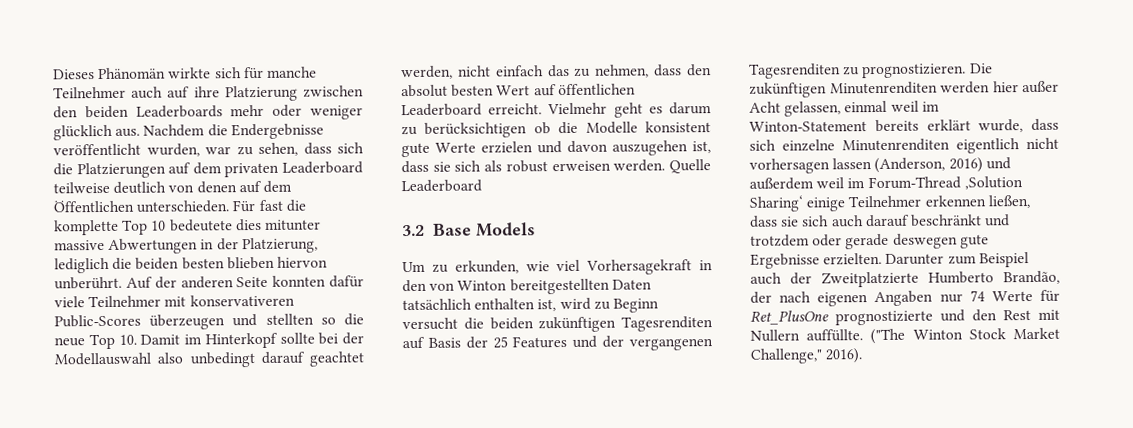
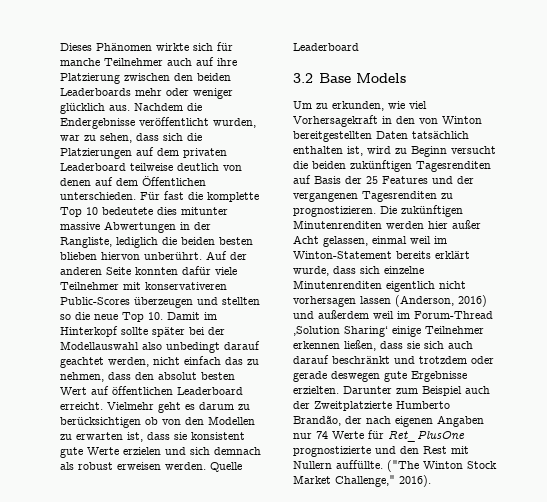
- Dieses Phänomän wirkte sich für manche Teilnehmer auch auf ihre Platzierung zwischen den beiden Leaderboards mehr oder weniger glücklich aus.
+ Dieses Phänomen wirkte sich für manche Teilnehmer auch auf ihre Platzierung zwischen den beiden Leaderboards mehr oder weniger glücklich aus.
- Für fast die komplette Top 10 bedeutete dies mitunter massive Abwertungen in der Platzierung, lediglich die beiden besten blieben hiervon unberührt.
+ Für fast die komplette Top 10 bedeutete dies mitunter massive Abwertungen in der Rangliste, lediglich die beiden besten blieben hiervon unberührt.
- Auf der anderen Seite konnten dafür viele Teilnehmer mit konservativeren Public-Scores überzeugen und stellten so die neue Top 10. Damit im Hinterkopf sollte bei der Modellauswahl also unbedingt darauf geachtet werden, nicht einfach das zu nehmen, dass den absolut besten Wert auf öffentlichen Leaderboard erreicht.
+ Auf der anderen Seite konnten dafür viele Teilnehmer mit konservativeren Public-Scores überzeugen und stellten so die neue Top 10. Damit im Hinterkopf sollte später bei der Modellauswahl also unbedingt darauf geachtet werden, nicht einfach das zu nehmen, dass den absolut besten Wert auf öffentlichen Leaderboard erreicht.
- Vielmehr geht es darum zu berücksichtigen ob die Modelle konsistent gute Werte erzielen und davon auszugehen ist, dass sie sich als robust erweisen werden.
+ Vielmehr geht es darum zu berücksichtigen ob von den Modellen zu erwarten ist, dass sie konsistent gute Werte erzielen und sich demnach als robust erweisen werden.

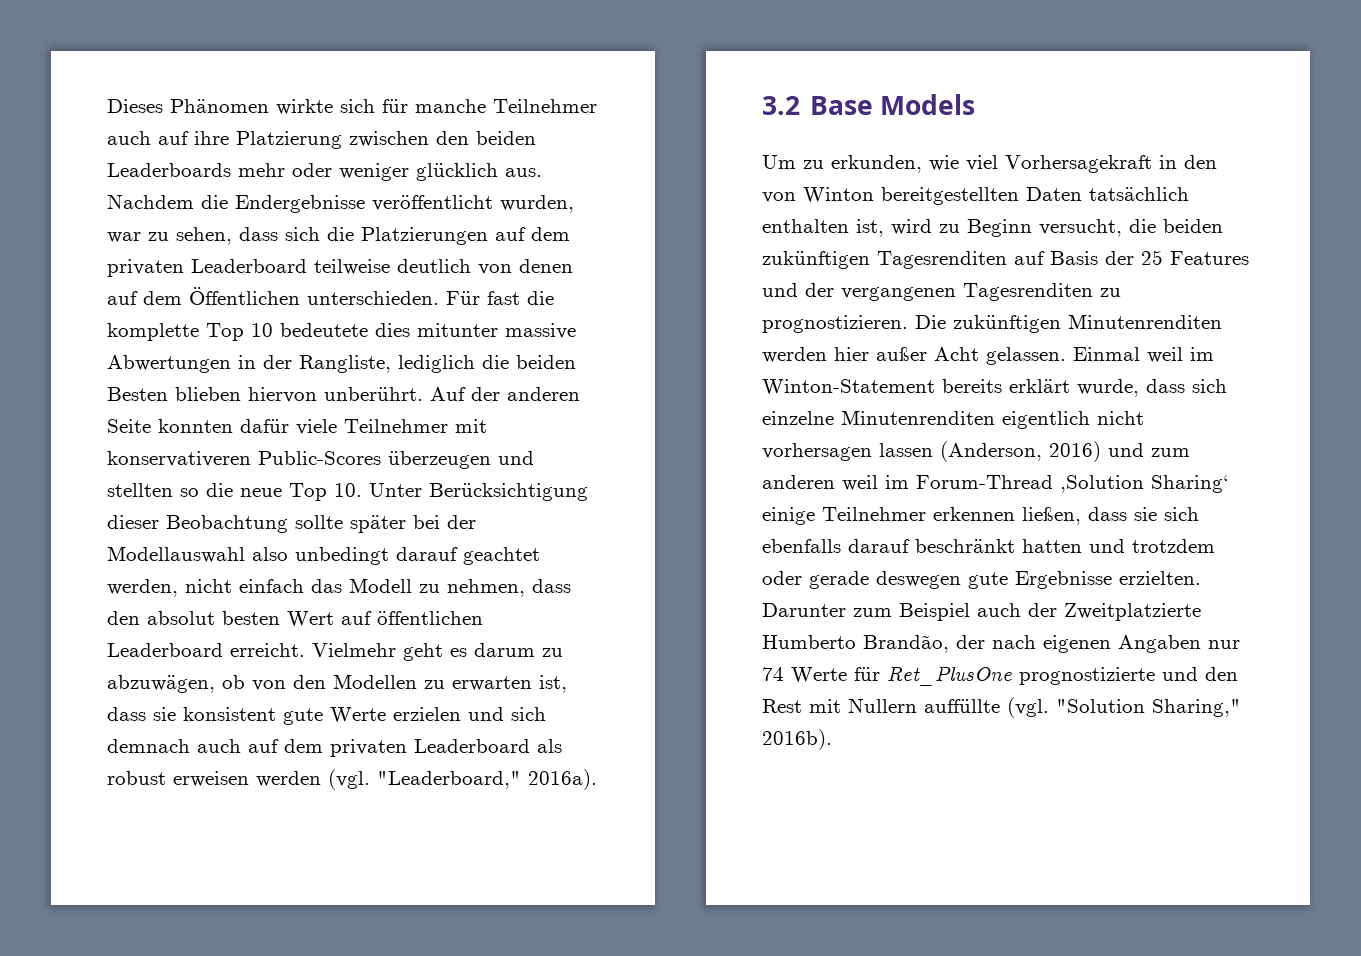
- Für fast die komplette Top 10 bedeutete dies mitunter massive Abwertungen in der Rangliste, lediglich die beiden besten blieben hiervon unberührt.
+ Für fast die komplette Top 10 bedeutete dies mitunter massive Abwertungen in der Rangliste, lediglich die beiden Besten blieben hiervon unberührt.
- Auf der anderen Seite konnten dafür viele Teilnehmer mit konservativeren Public-Scores überzeugen und stellten so die neue Top 10. Damit im Hinterkopf sollte später bei der Modellauswahl also unbedingt darauf geachtet werden, nicht einfach das zu nehmen, dass den absolut besten Wert auf öffentlichen Leaderboard erreicht.
+ Auf der anderen Seite konnten dafür viele Teilnehmer mit konservativeren Public-Scores überzeugen und stellten so die neue Top 10. Unter Berücksichtigung dieser Beobachtung sollte später bei der Modellauswahl also unbedingt darauf geachtet werden, nicht einfach das Modell zu nehmen, dass den absolut besten Wert auf öffentlichen Leaderboard erreicht.
- Vielmehr geht es darum zu berücksichtigen ob von den Modellen zu erwarten ist, dass sie konsistent gute Werte erzielen und sich demnach als robust erweisen werden. Quelle Leaderboard
+ Vielmehr geht es darum zu abzuwägen, ob von den Modellen zu erwarten ist, dass sie konsistent gute Werte erzielen und sich demnach auch auf dem privaten Leaderboard als robust erweisen werden (vgl. "Leaderboard," 2016a).
- Um zu erkunden, wie viel Vorhersagekraft in den von Winton bereitgestellten Daten tatsächlich enthalten ist, wird zu Beginn versucht die beiden zukünftigen Tagesrenditen auf Basis der 25 Features und der vergangenen Tagesrenditen zu prognostizieren.
+ Um zu erkunden, wie viel Vorhersagekraft in den von Winton bereitgestellten Daten tatsächlich enthalten ist, wird zu Beginn versucht, die beiden zukünftigen Tagesrenditen auf Basis der 25 Features und der vergangenen Tagesrenditen zu prognostizieren.
- Die zukünftigen Minutenrenditen werden hier außer Acht gelassen, einmal weil im Winton-Statement bereits erklärt wurde, dass sich einzelne Minutenrenditen eigentlich nicht vorhersagen lassen (Anderson, 2016) und außerdem weil im Forum-Thread ‚Solution Sharing‘ einige Teilnehmer erkennen ließen, dass sie sich auch darauf beschränkt und trotzdem oder gerade deswegen gute Ergebnisse erzielten.
+ Die zukünftigen Minutenrenditen werden hier außer Acht gelassen. Einmal weil im Winton-Statement bereits erklärt wurde, dass sich einzelne Minutenrenditen eigentlich nicht vorhersagen lassen (Anderson, 2016) und zum anderen weil im Forum-Thread ‚Solution Sharing‘ einige Teilnehmer erkennen ließen, dass sie sich ebenfalls darauf beschränkt hatten und trotzdem oder gerade deswegen gute Ergebnisse erzielten.
- Darunter zum Beispiel auch der Zweitplatzierte Humberto Brandão, der nach eigenen Angaben nur 74 Werte für Ret_PlusOne prognostizierte und den Rest mit Nullern auffüllte. ("The Winton Stock Market Challenge," 2016).
+ Darunter zum Beispiel auch der Zweitplatzierte Humberto Brandão, der nach eigenen Angaben nur 74 Werte für Ret_PlusOne prognostizierte und den Rest mit Nullern auffüllte (vgl. "Solution Sharing," 2016b).

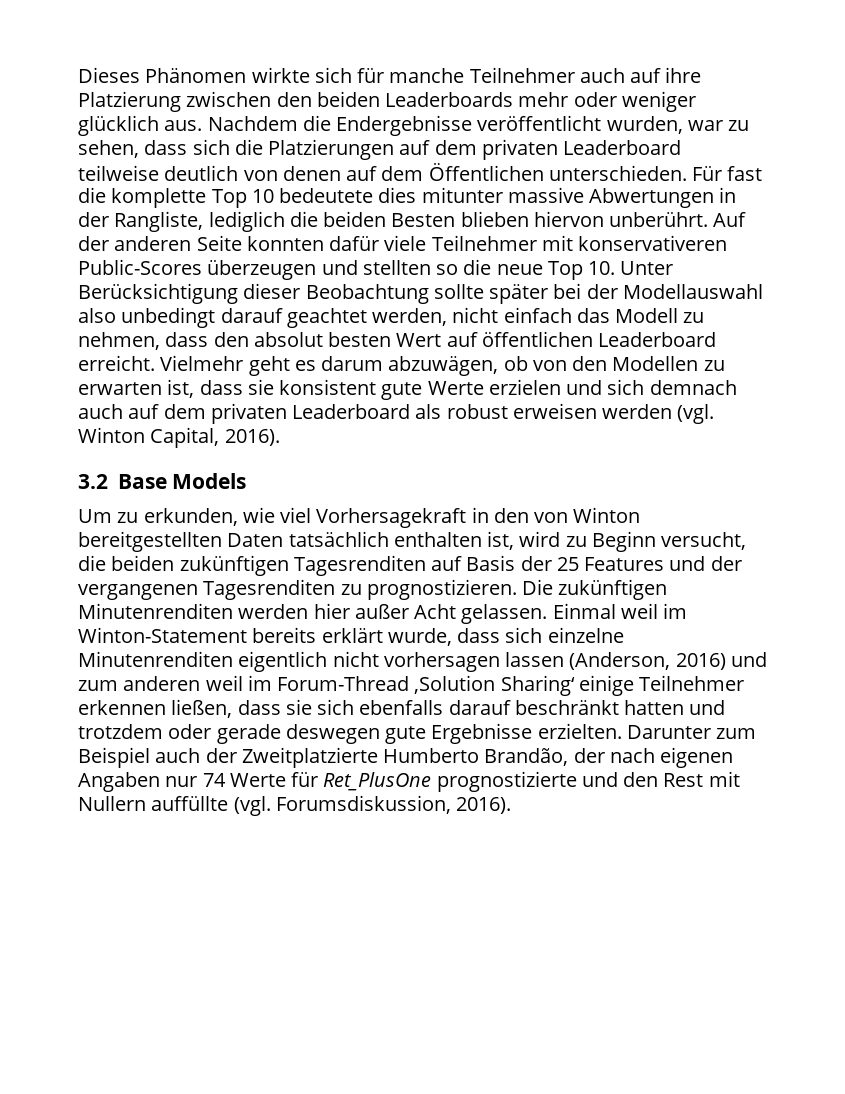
- Vielmehr geht es darum zu abzuwägen, ob von den Modellen zu erwarten ist, dass sie konsistent gute Werte erzielen und sich demnach auch auf dem privaten Leaderboard als robust erweisen werden (vgl. "Leaderboard," 2016a).
+ Vielmehr geht es darum abzuwägen, ob von den Modellen zu erwarten ist, dass sie konsistent gute Werte erzielen und sich demnach auch auf dem privaten Leaderboard als robust erweisen werden (vgl. Winton Capital, 2016).
- Darunter zum Beispiel auch der Zweitplatzierte Humberto Brandão, der nach eigenen Angaben nur 74 Werte für Ret_PlusOne prognostizierte und den Rest mit Nullern auffüllte (vgl. "Solution Sharing," 2016b).
+ Darunter zum Beispiel auch der Zweitplatzierte Humberto Brandão, der nach eigenen Angaben nur 74 Werte für Ret_PlusOne prognostizierte und den Rest mit Nullern auffüllte (vgl. Forumsdiskussion, 2016).

